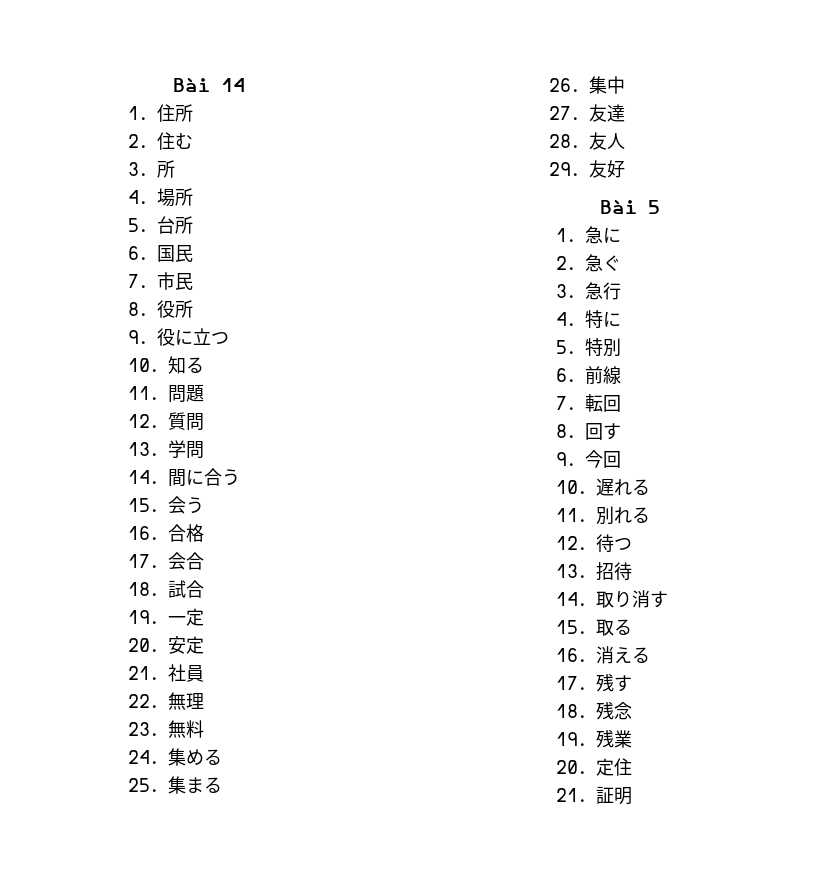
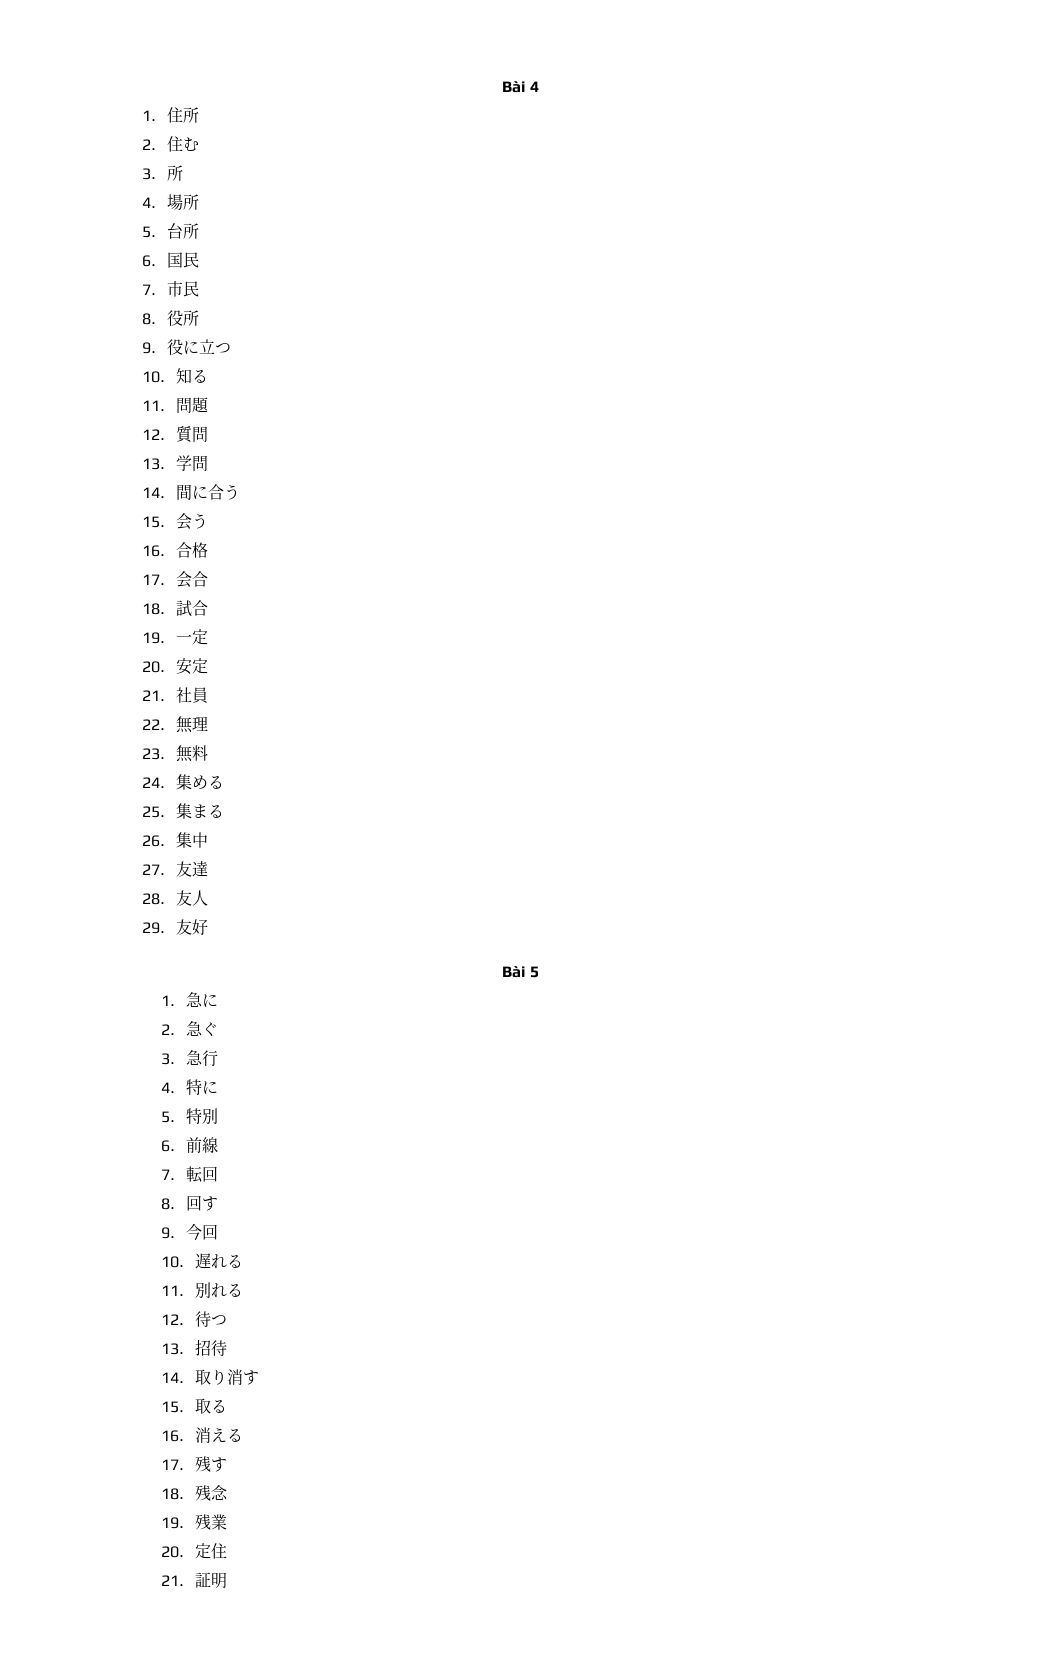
- Bài 14
+ Bài 4

